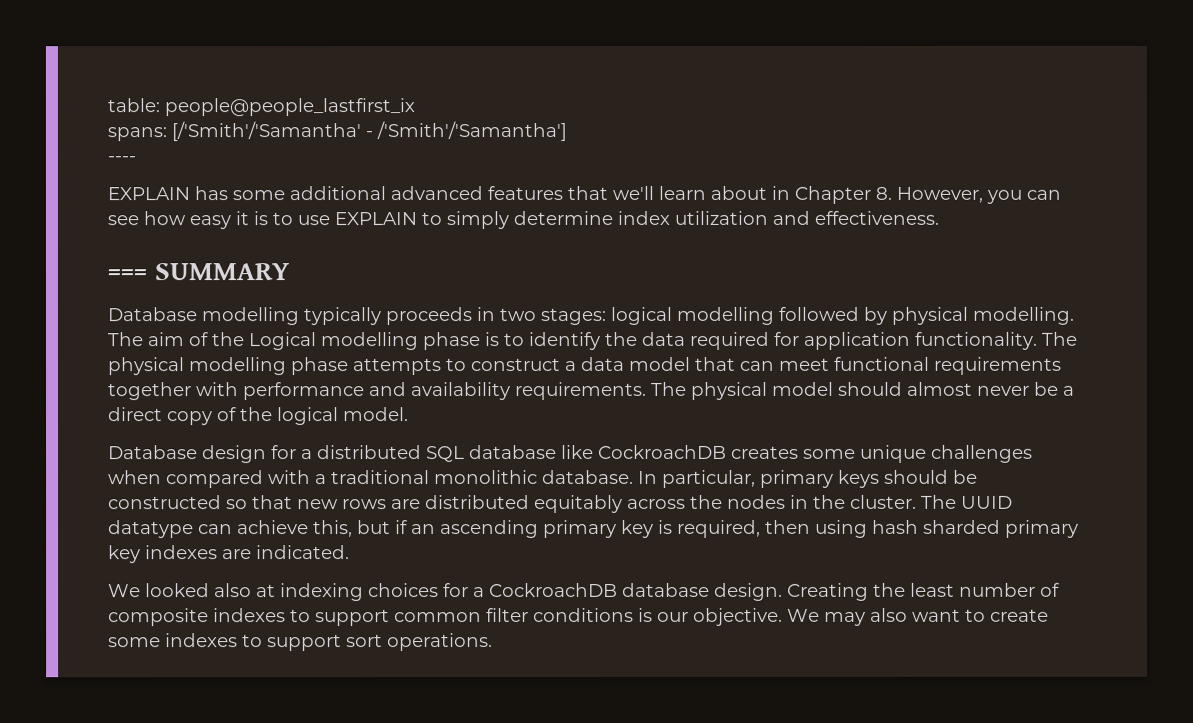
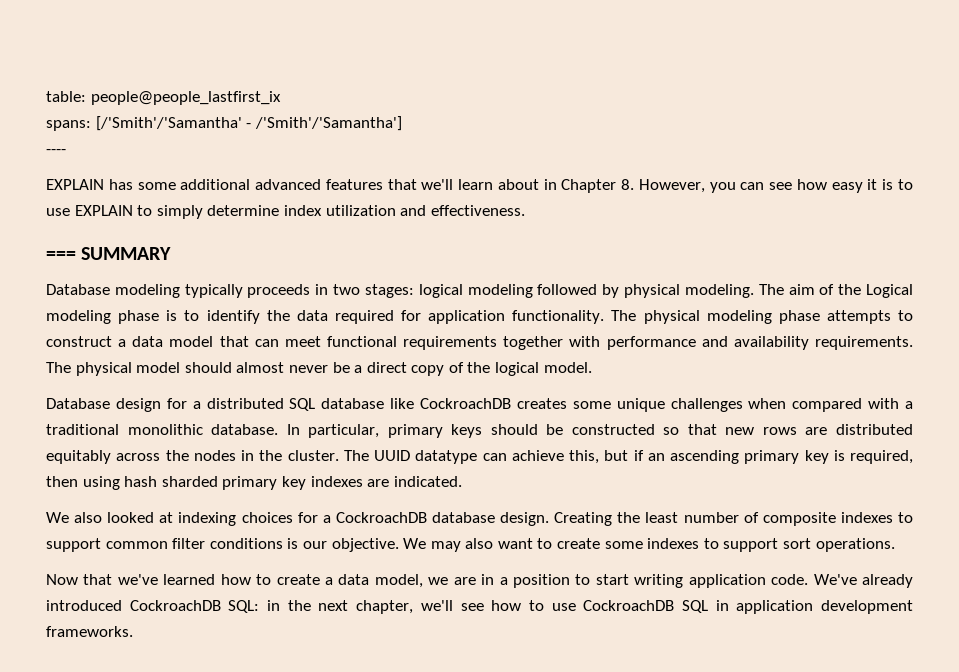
- Database modelling typically proceeds in two stages: logical modelling followed by physical modelling.
+ Database modeling typically proceeds in two stages: logical modeling followed by physical modeling.
- The aim of the Logical modelling phase is to identify the data required for application functionality.
+ The aim of the Logical modeling phase is to identify the data required for application functionality.
- The physical modelling phase attempts to construct a data model that can meet functional requirements together with performance and availability requirements.
+ The physical modeling phase attempts to construct a data model that can meet functional requirements together with performance and availability requirements.
- We looked also at indexing choices for a CockroachDB database design.
+ We also looked at indexing choices for a CockroachDB database design.
+ Now that we've learned how to create a data model, we are in a position to start writing application code. We've already introduced CockroachDB SQL: in the next chapter, we'll see how to use CockroachDB SQL in application development frameworks.

